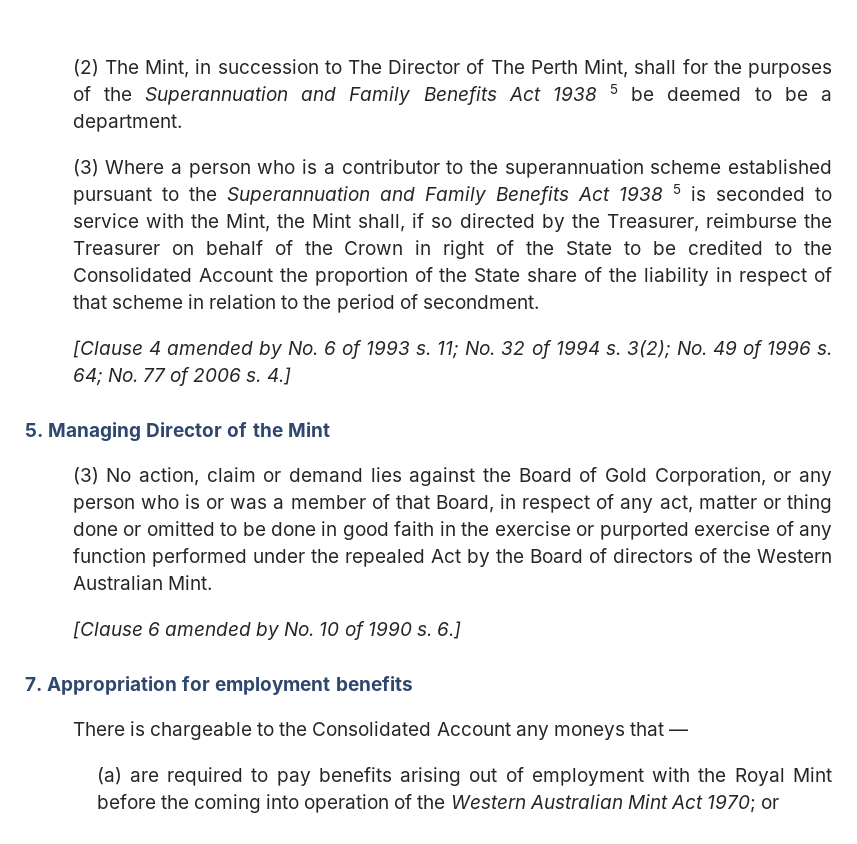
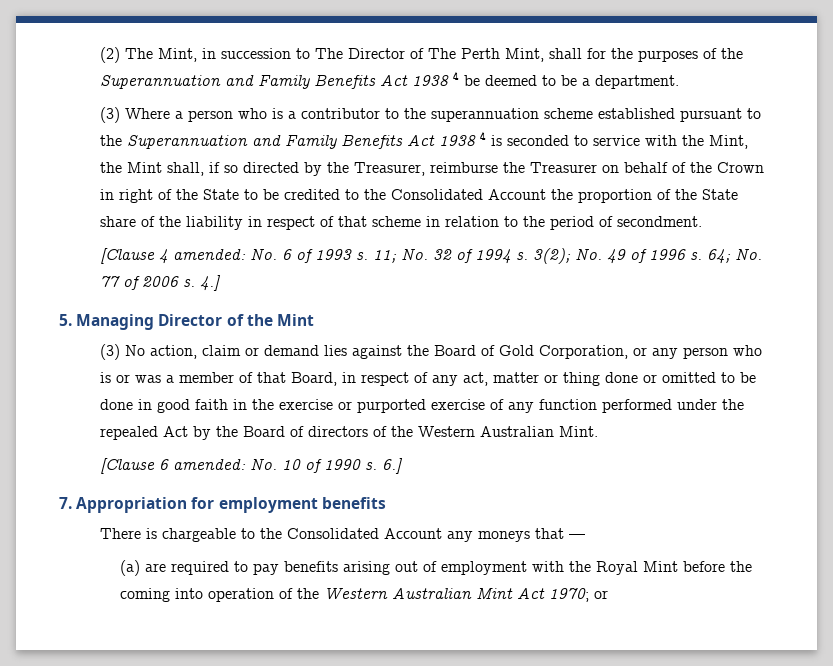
- (2) The Mint, in succession to The Director of The Perth Mint, shall for the purposes of the Superannuation and Family Benefits Act 1938 5 be deemed to be a department.
+ (2) The Mint, in succession to The Director of The Perth Mint, shall for the purposes of the Superannuation and Family Benefits Act 1938 4 be deemed to be a department.
- (3) Where a person who is a contributor to the superannuation scheme established pursuant to the Superannuation and Family Benefits Act 1938 5 is seconded to service with the Mint, the Mint shall, if so directed by the Treasurer, reimburse the Treasurer on behalf of the Crown in right of the State to be credited to the Consolidated Account the proportion of the State share of the liability in respect of that scheme in relation to the period of secondment.
+ (3) Where a person who is a contributor to the superannuation scheme established pursuant to the Superannuation and Family Benefits Act 1938 4 is seconded to service with the Mint, the Mint shall, if so directed by the Treasurer, reimburse the Treasurer on behalf of the Crown in right of the State to be credited to the Consolidated Account the proportion of the State share of the liability in respect of that scheme in relation to the period of secondment.
- [Clause 4 amended by No. 6 of 1993 s.
+ [Clause 4 amended: No. 6 of 1993 s.
- [Clause 6 amended by No. 10 of 1990 s.
+ [Clause 6 amended: No. 10 of 1990 s.

